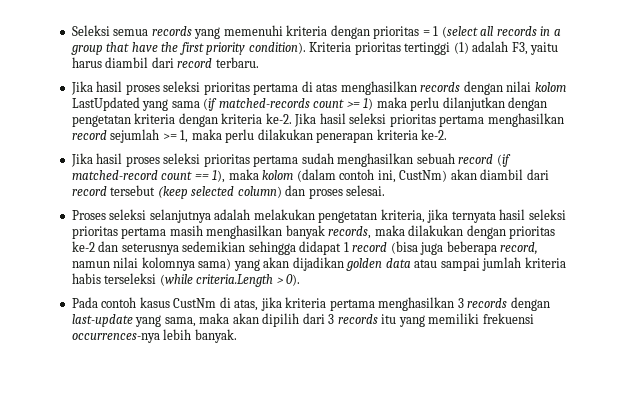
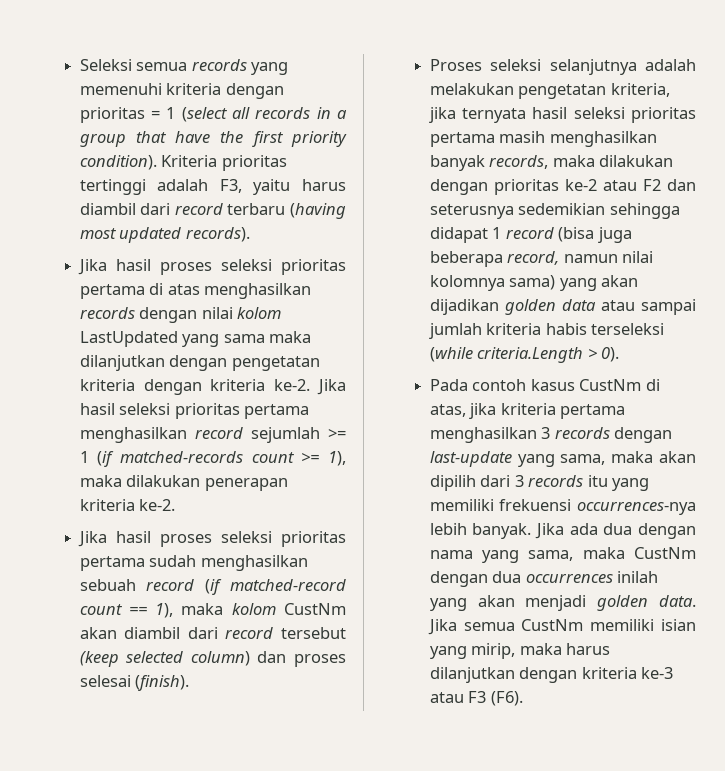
- Kriteria prioritas tertinggi (1) adalah F3, yaitu harus diambil dari record terbaru.
+ Kriteria prioritas tertinggi adalah F3, yaitu harus diambil dari record terbaru (having most updated records).
- Jika hasil proses seleksi prioritas pertama di atas menghasilkan records dengan nilai kolom LastUpdated yang sama (if matched-records count >= 1) maka perlu dilanjutkan dengan pengetatan kriteria dengan kriteria ke-2.
+ Jika hasil proses seleksi prioritas pertama di atas menghasilkan records dengan nilai kolom LastUpdated yang sama maka dilanjutkan dengan pengetatan kriteria dengan kriteria ke-2.
- Jika hasil seleksi prioritas pertama menghasilkan record sejumlah >= 1, maka perlu dilakukan penerapan kriteria ke-2.
+ Jika hasil seleksi prioritas pertama menghasilkan record sejumlah >= 1 (if matched-records count >= 1), maka dilakukan penerapan kriteria ke-2.
- Jika hasil proses seleksi prioritas pertama sudah menghasilkan sebuah record (if matched-record count == 1), maka kolom (dalam contoh ini, CustNm) akan diambil dari record tersebut (keep selected column) dan proses selesai.
+ Jika hasil proses seleksi prioritas pertama sudah menghasilkan sebuah record (if matched-record count == 1), maka kolom CustNm akan diambil dari record tersebut (keep selected column) dan proses selesai (finish).
- Proses seleksi selanjutnya adalah melakukan pengetatan kriteria, jika ternyata hasil seleksi prioritas pertama masih menghasilkan banyak records, maka dilakukan dengan prioritas ke-2 dan seterusnya sedemikian sehingga didapat 1 record (bisa juga beberapa record, namun nilai kolomnya sama) yang akan dijadikan golden data atau sampai jumlah kriteria habis terseleksi (while criteria.Length > 0).
+ Proses seleksi selanjutnya adalah melakukan pengetatan kriteria, jika ternyata hasil seleksi prioritas pertama masih menghasilkan banyak records, maka dilakukan dengan prioritas ke-2 atau F2 dan seterusnya sedemikian sehingga didapat 1 record (bisa juga beberapa record, namun nilai kolomnya sama) yang akan dijadikan golden data atau sampai jumlah kriteria habis terseleksi (while criteria.Length > 0).
+ Jika ada dua dengan nama yang sama, maka CustNm dengan dua occurrences inilah yang akan menjadi golden data. Jika semua CustNm memiliki isian yang mirip, maka harus dilanjutkan dengan kriteria ke-3 atau F3 (F6).

